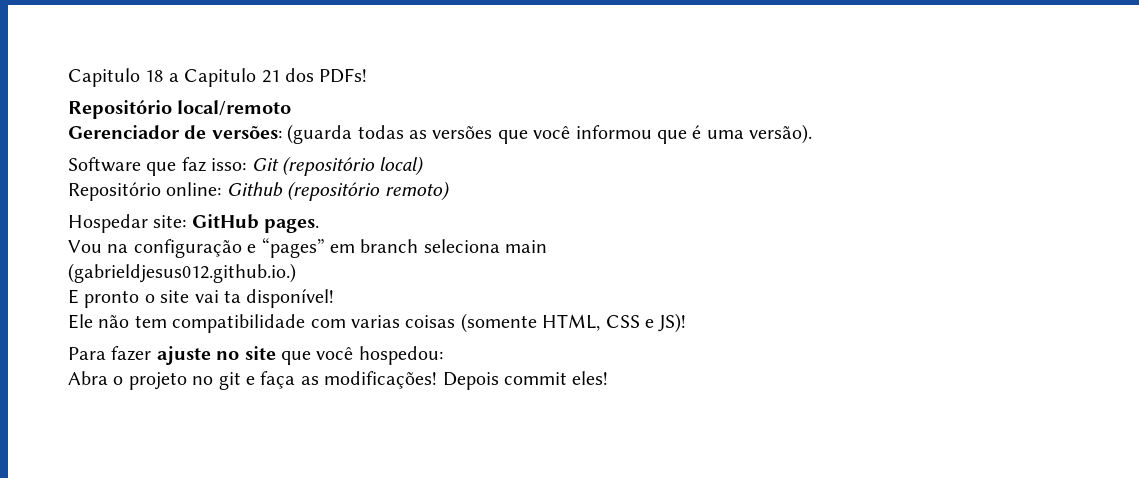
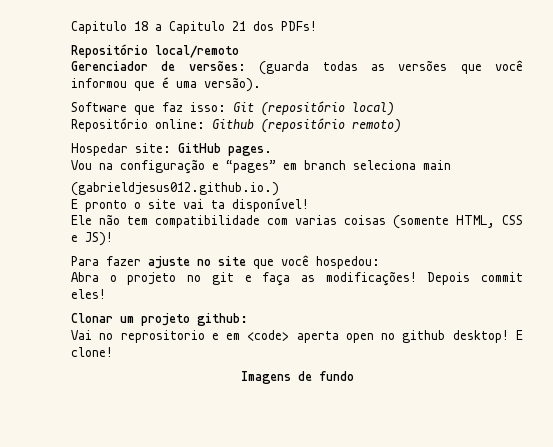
+ Clonar um projeto github:
+ Vai no reprositorio e em <code> aperta open no github desktop! E clone!
+ Imagens de fundo

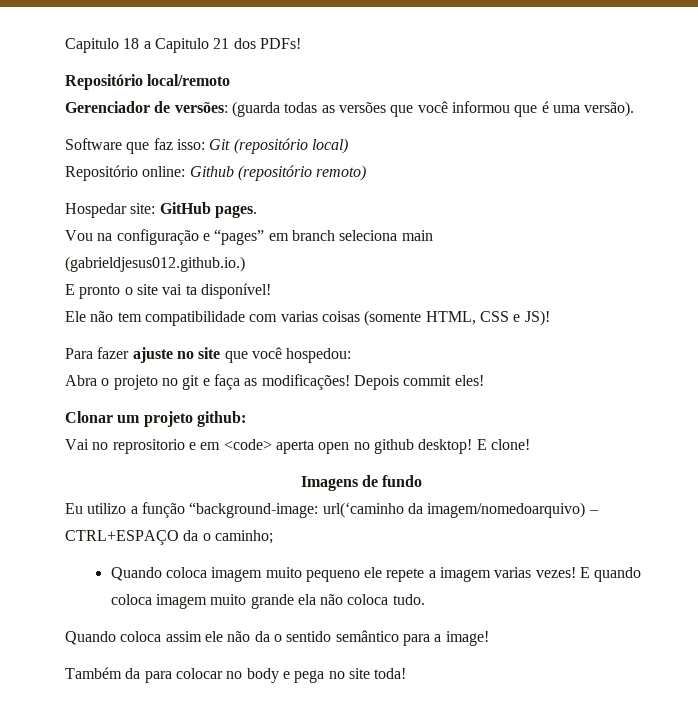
+ Eu utilizo a função “background-image: url(‘caminho da imagem/nomedoarquivo) – CTRL+ESPAÇO da o caminho;
+ Quando coloca imagem muito pequeno ele repete a imagem varias vezes! E quando coloca imagem muito grande ela não coloca tudo.
+ Quando coloca assim ele não da o sentido semântico para a image!
+ Também da para colocar no body e pega no site toda!

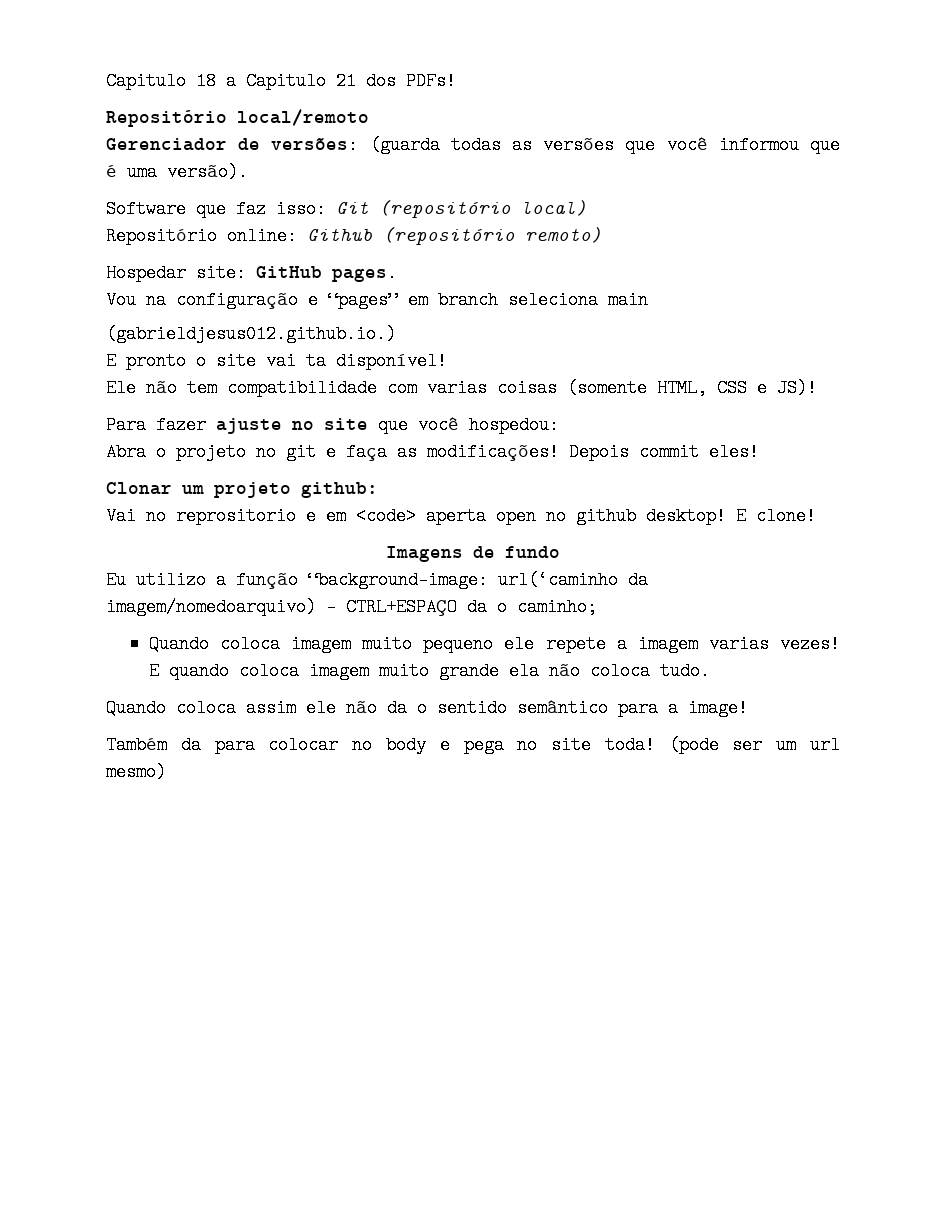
+ (pode ser um url mesmo)

